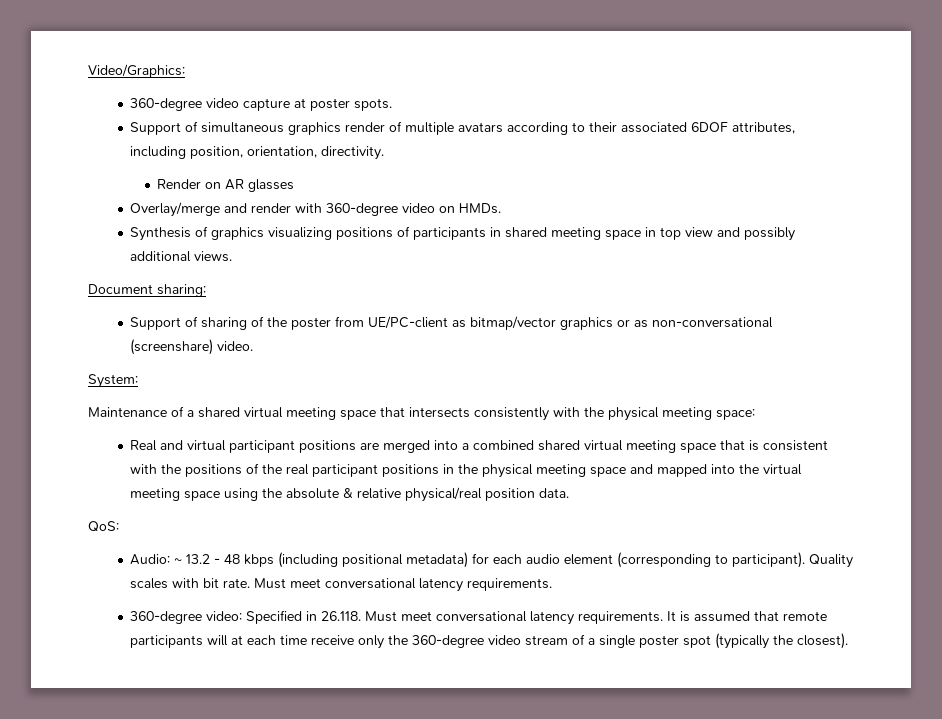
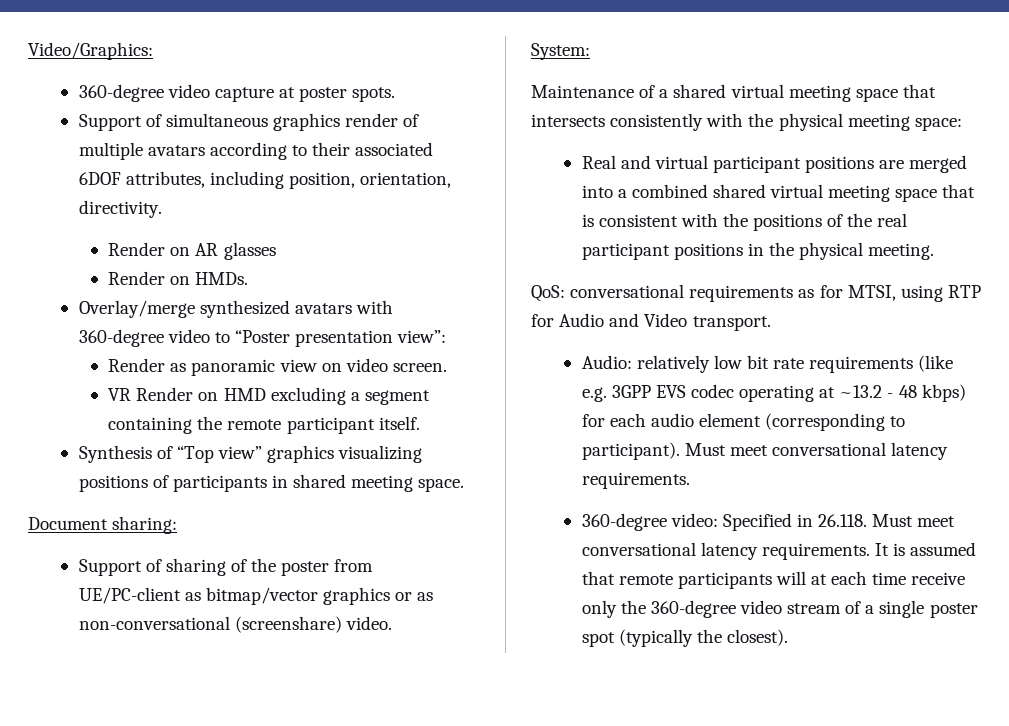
+ Render on HMDs.
- Overlay/merge and render with 360-degree video on HMDs.
+ Overlay/merge synthesized avatars with 360-degree video to “Poster presentation view”:
+ Render as panoramic view on video screen.
+ VR Render on HMD excluding a segment containing the remote participant itself.
- Synthesis of graphics visualizing positions of participants in shared meeting space in top view and possibly additional views.
+ Synthesis of “Top view” graphics visualizing positions of participants in shared meeting space.
- Real and virtual participant positions are merged into a combined shared virtual meeting space that is consistent with the positions of the real participant positions in the physical meeting space and mapped into the virtual meeting space using the absolute & relative physical/real position data.
- QoS:
- Audio: ~ 13.2 - 48 kbps (including positional metadata) for each audio element (corresponding to participant).
+ Real and virtual participant positions are merged into a combined shared virtual meeting space that is consistent with the positions of the real participant positions in the physical meeting.
+ QoS: conversational requirements as for MTSI, using RTP for Audio and Video transport.
+ Audio: relatively low bit rate requirements (like e.g. 3GPP EVS codec operating at ~13.2 - 48 kbps) for each audio element (corresponding to participant).
- Quality scales with bit rate.

